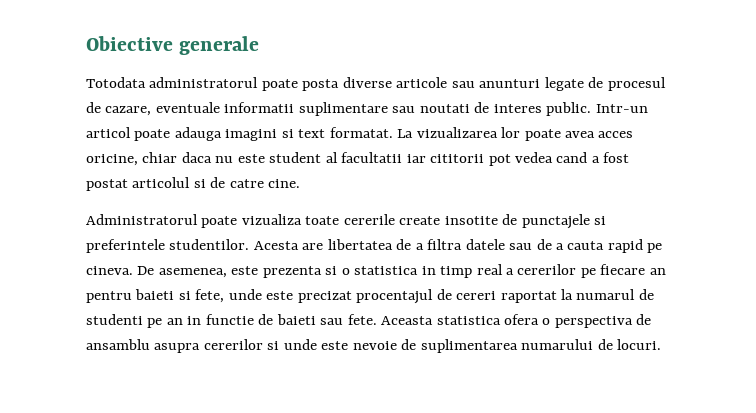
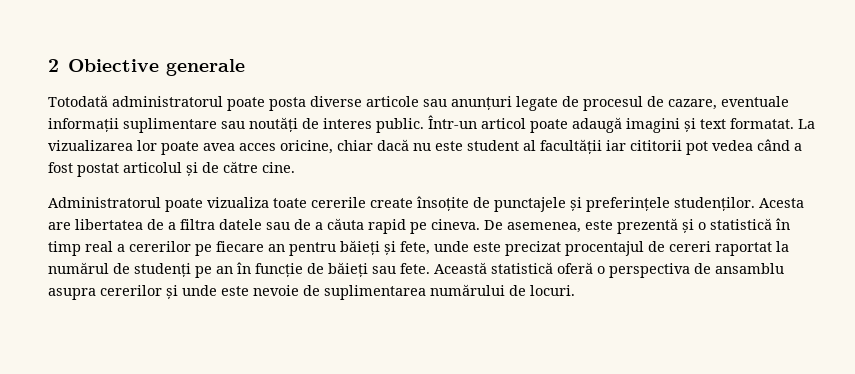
- Obiective generale
+ 2 Obiective generale
- Totodata administratorul poate posta diverse articole sau anunturi legate de procesul de cazare, eventuale informatii suplimentare sau noutati de interes public.
+ Totodată administratorul poate posta diverse articole sau anunțuri legate de procesul de cazare, eventuale informații suplimentare sau noutăți de interes public.
- Intr-un articol poate adauga imagini si text formatat.
+ Într-un articol poate adaugă imagini și text formatat.
- La vizualizarea lor poate avea acces oricine, chiar daca nu este student al facultatii iar cititorii pot vedea cand a fost postat articolul si de catre cine.
+ La vizualizarea lor poate avea acces oricine, chiar dacă nu este student al facultății iar cititorii pot vedea când a fost postat articolul și de către cine.
- Administratorul poate vizualiza toate cererile create insotite de punctajele si preferintele studentilor.
+ Administratorul poate vizualiza toate cererile create însoțite de punctajele și preferințele studenților.
- Acesta are libertatea de a filtra datele sau de a cauta rapid pe cineva.
+ Acesta are libertatea de a filtra datele sau de a căuta rapid pe cineva.
- De asemenea, este prezenta si o statistica in timp real a cererilor pe fiecare an pentru baieti si fete, unde este precizat procentajul de cereri raportat la numarul de studenti pe an in functie de baieti sau fete. Aceasta statistica ofera o perspectiva de ansamblu asupra cererilor si unde este nevoie de suplimentarea numarului de locuri.
+ De asemenea, este prezentă și o statistică în timp real a cererilor pe fiecare an pentru băieți și fete, unde este precizat procentajul de cereri raportat la numărul de studenți pe an în funcție de băieți sau fete. Această statistică oferă o perspectiva de ansamblu asupra cererilor și unde este nevoie de suplimentarea numărului de locuri.

